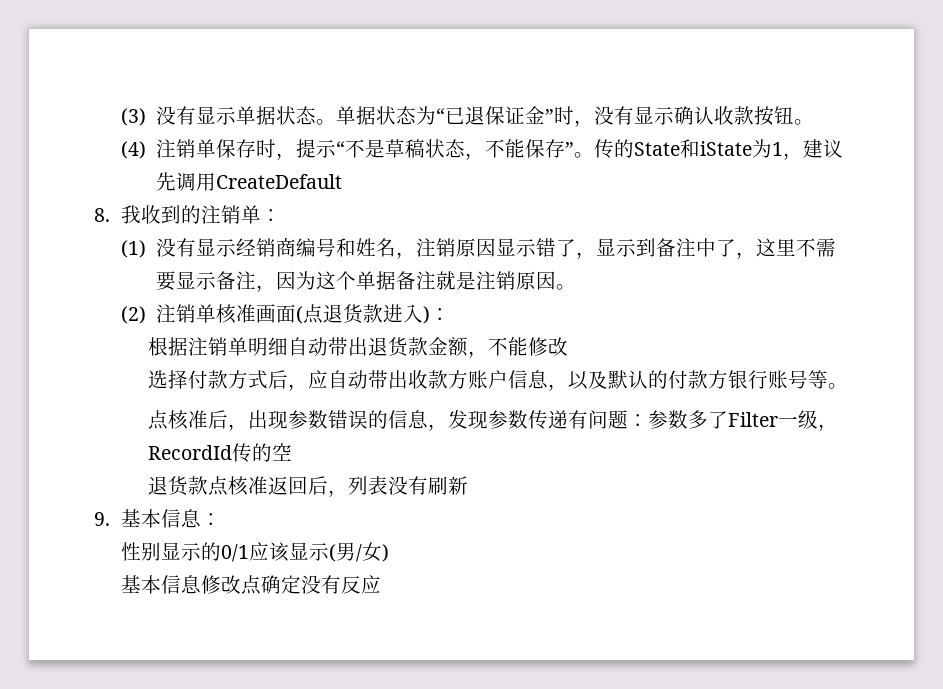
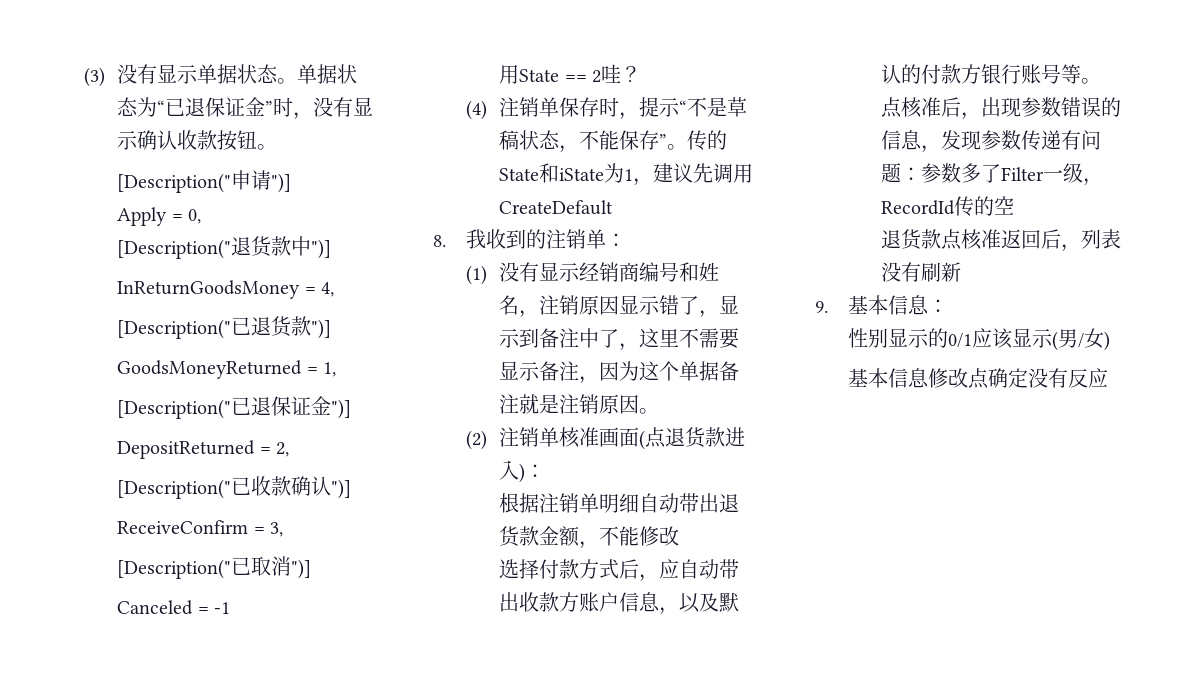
+ [Description("申请")]
+ Apply = 0,
+ [Description("退货款中")]
+ InReturnGoodsMoney = 4,
+ [Description("已退货款")]
+ GoodsMoneyReturned = 1,
+ [Description("已退保证金")]
+ DepositReturned = 2,
+ [Description("已收款确认")]
+ ReceiveConfirm = 3,
+ [Description("已取消")]
+ Canceled = -1
+ 用State == 2哇？

